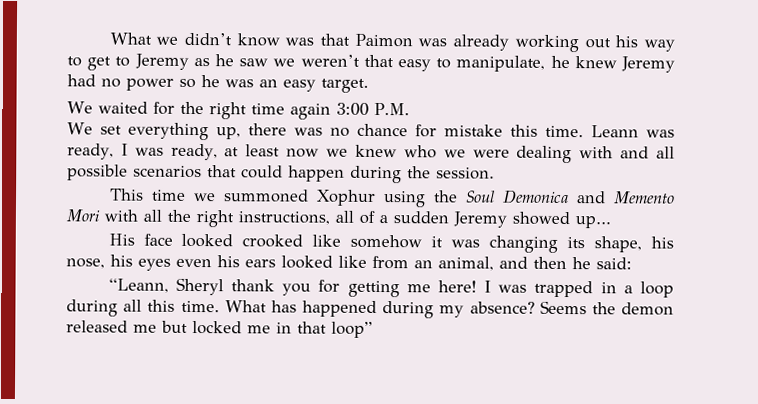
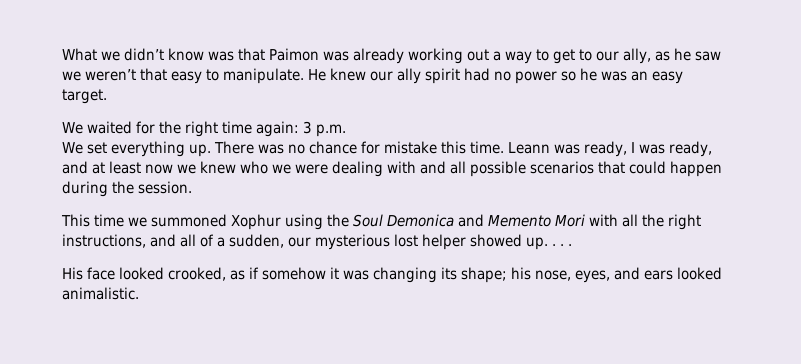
- What we didn’t know was that Paimon was already working out his way to get to Jeremy as he saw we weren’t that easy to manipulate, he knew Jeremy had no power so he was an easy target.
+ What we didn’t know was that Paimon was already working out a way to get to our ally, as he saw we weren’t that easy to manipulate. He knew our ally spirit had no power so he was an easy target.
- We waited for the right time again 3:00 P.M.
+ We waited for the right time again: 3 p.m.
- We set everything up, there was no chance for mistake this time.
+ We set everything up. There was no chance for mistake this time.
- Leann was ready, I was ready, at least now we knew who we were dealing with and all possible scenarios that could happen during the session.
+ Leann was ready, I was ready, and at least now we knew who we were dealing with and all possible scenarios that could happen during the session.
- This time we summoned Xophur using the Soul Demonica and Memento Mori with all the right instructions, all of a sudden Jeremy showed up…
+ This time we summoned Xophur using the Soul Demonica and Memento Mori with all the right instructions, and all of a sudden, our mysterious lost helper showed up. . . .
- His face looked crooked like somehow it was changing its shape, his nose, his eyes even his ears looked like from an animal, and then he said:
- “Leann, Sheryl thank you for getting me here! I was trapped in a loop during all this time. What has happened during my absence? Seems the demon released me but locked me in that loop”
+ His face looked crooked, as if somehow it was changing its shape; his nose, eyes, and ears looked animalistic.

